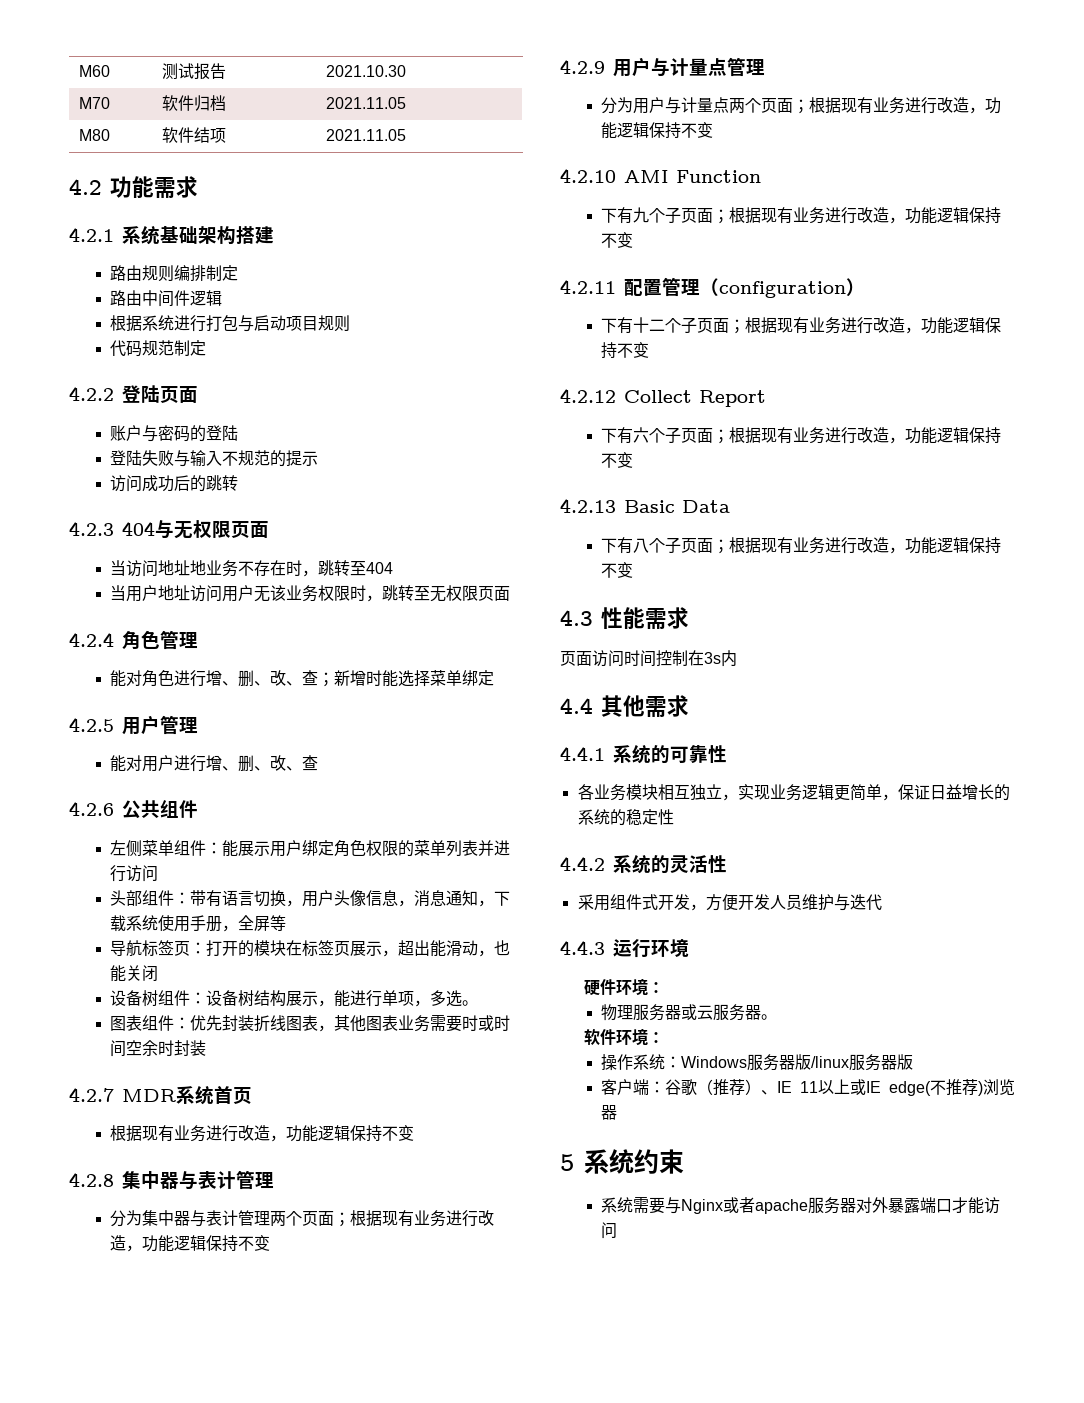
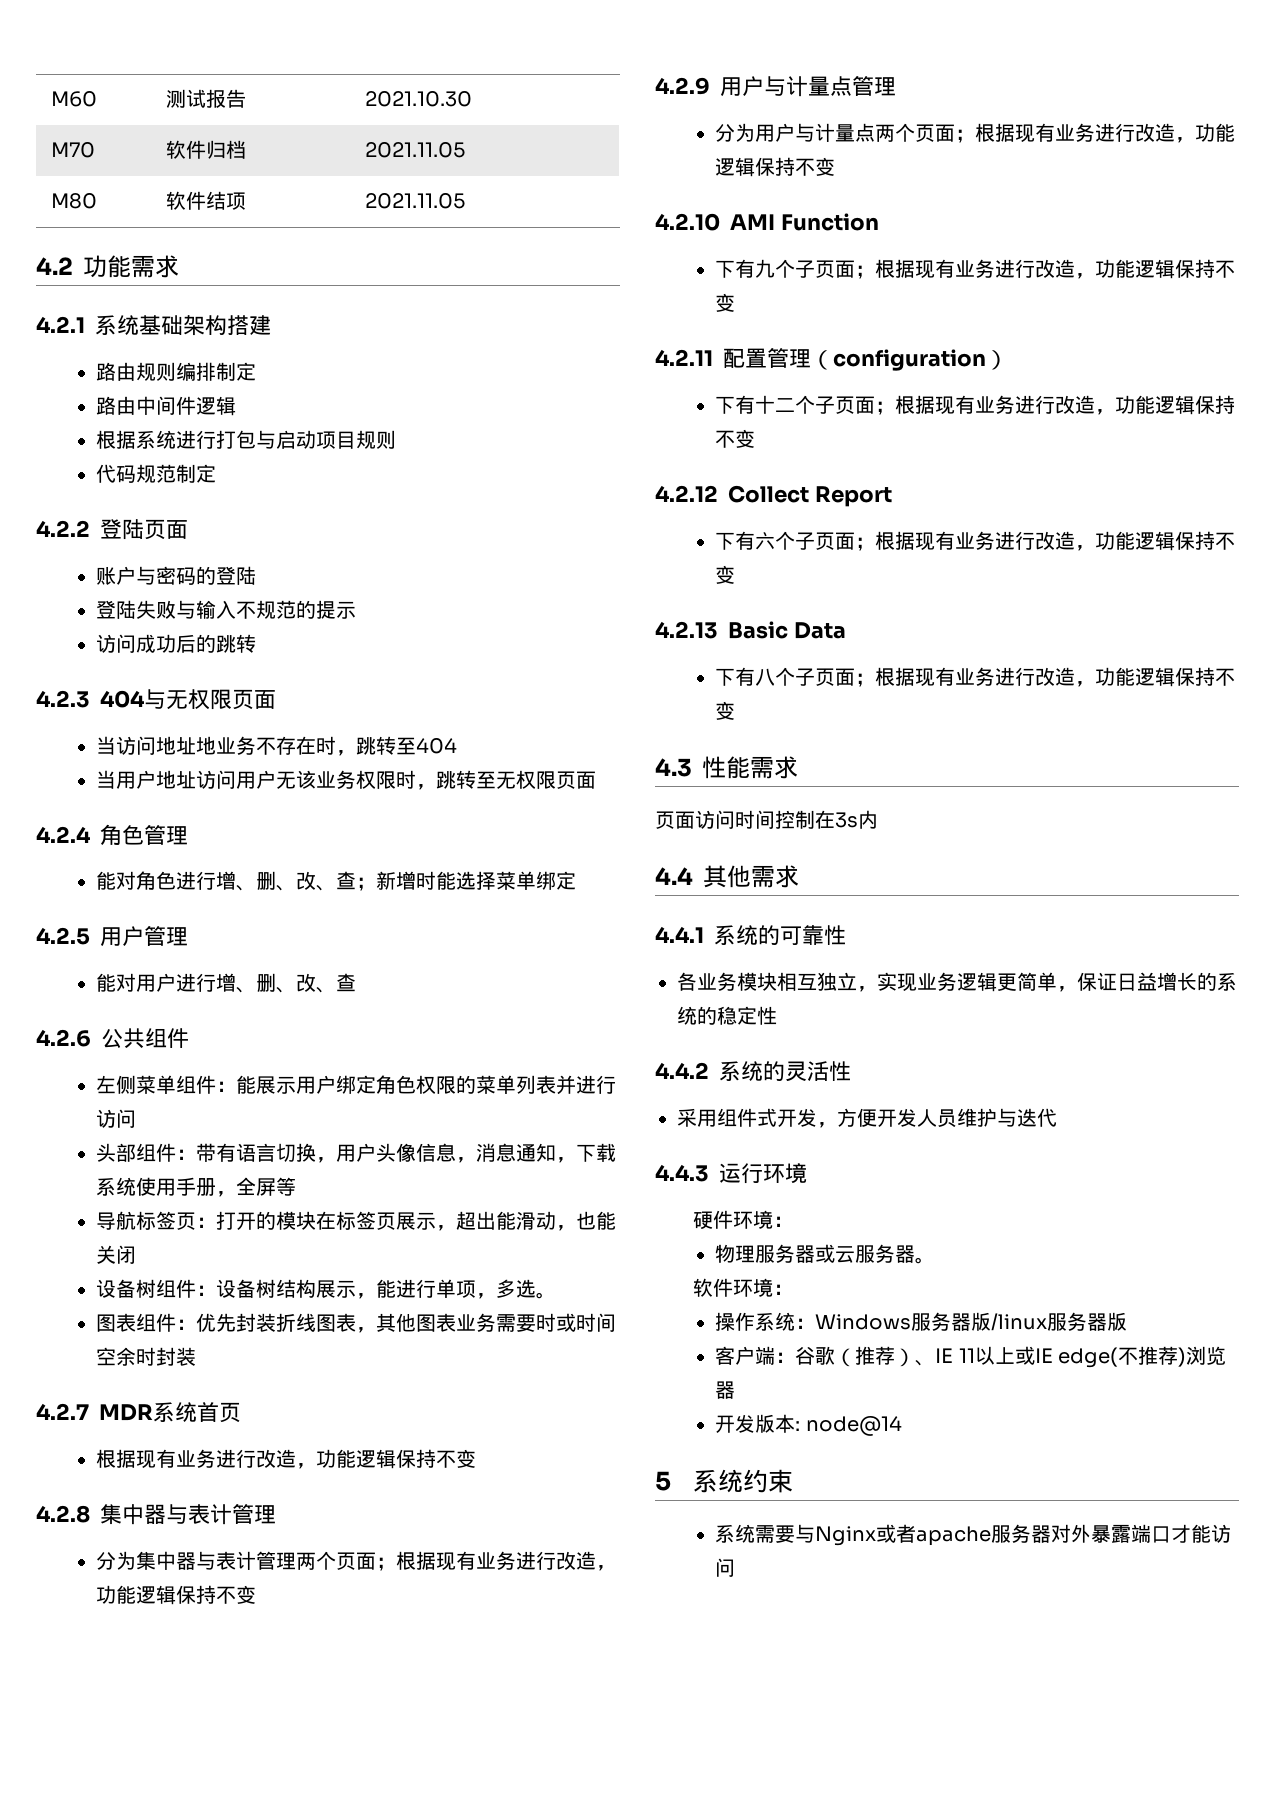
+ 开发版本: node@14

